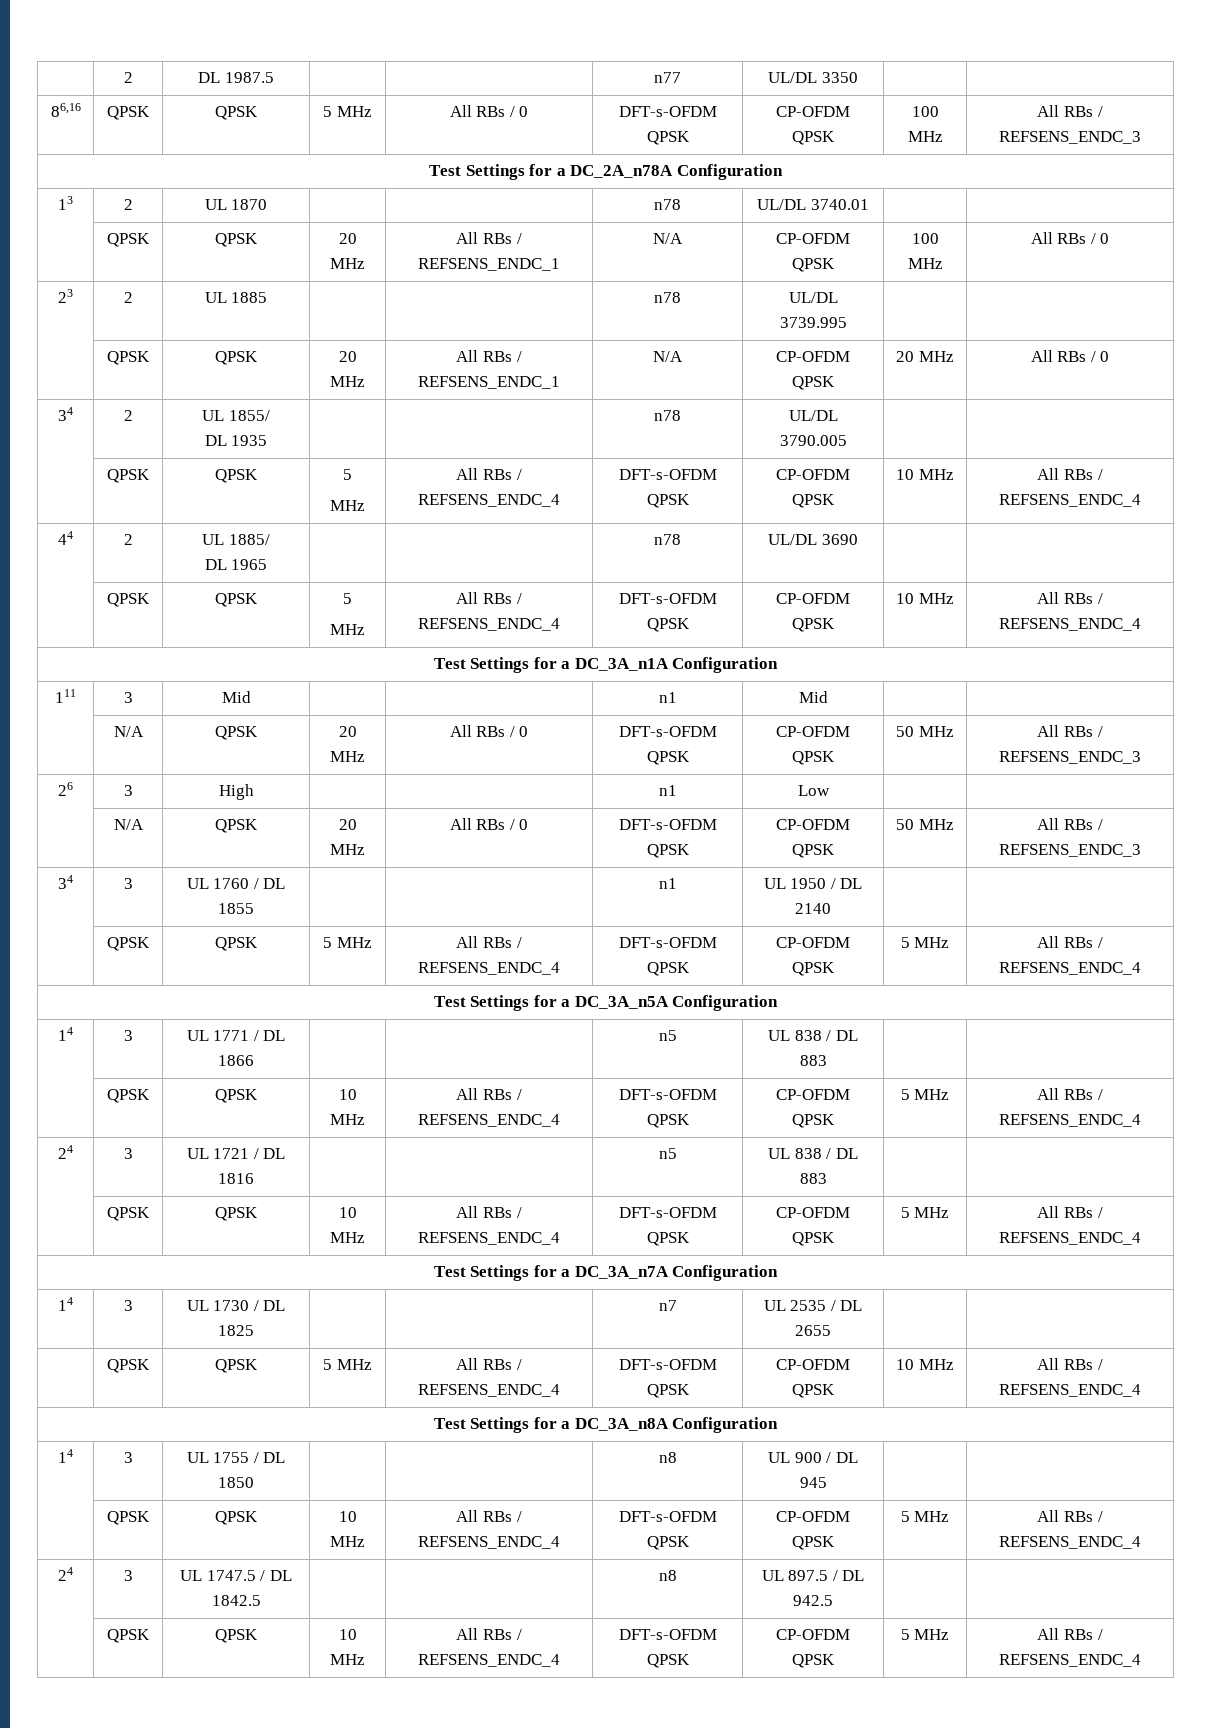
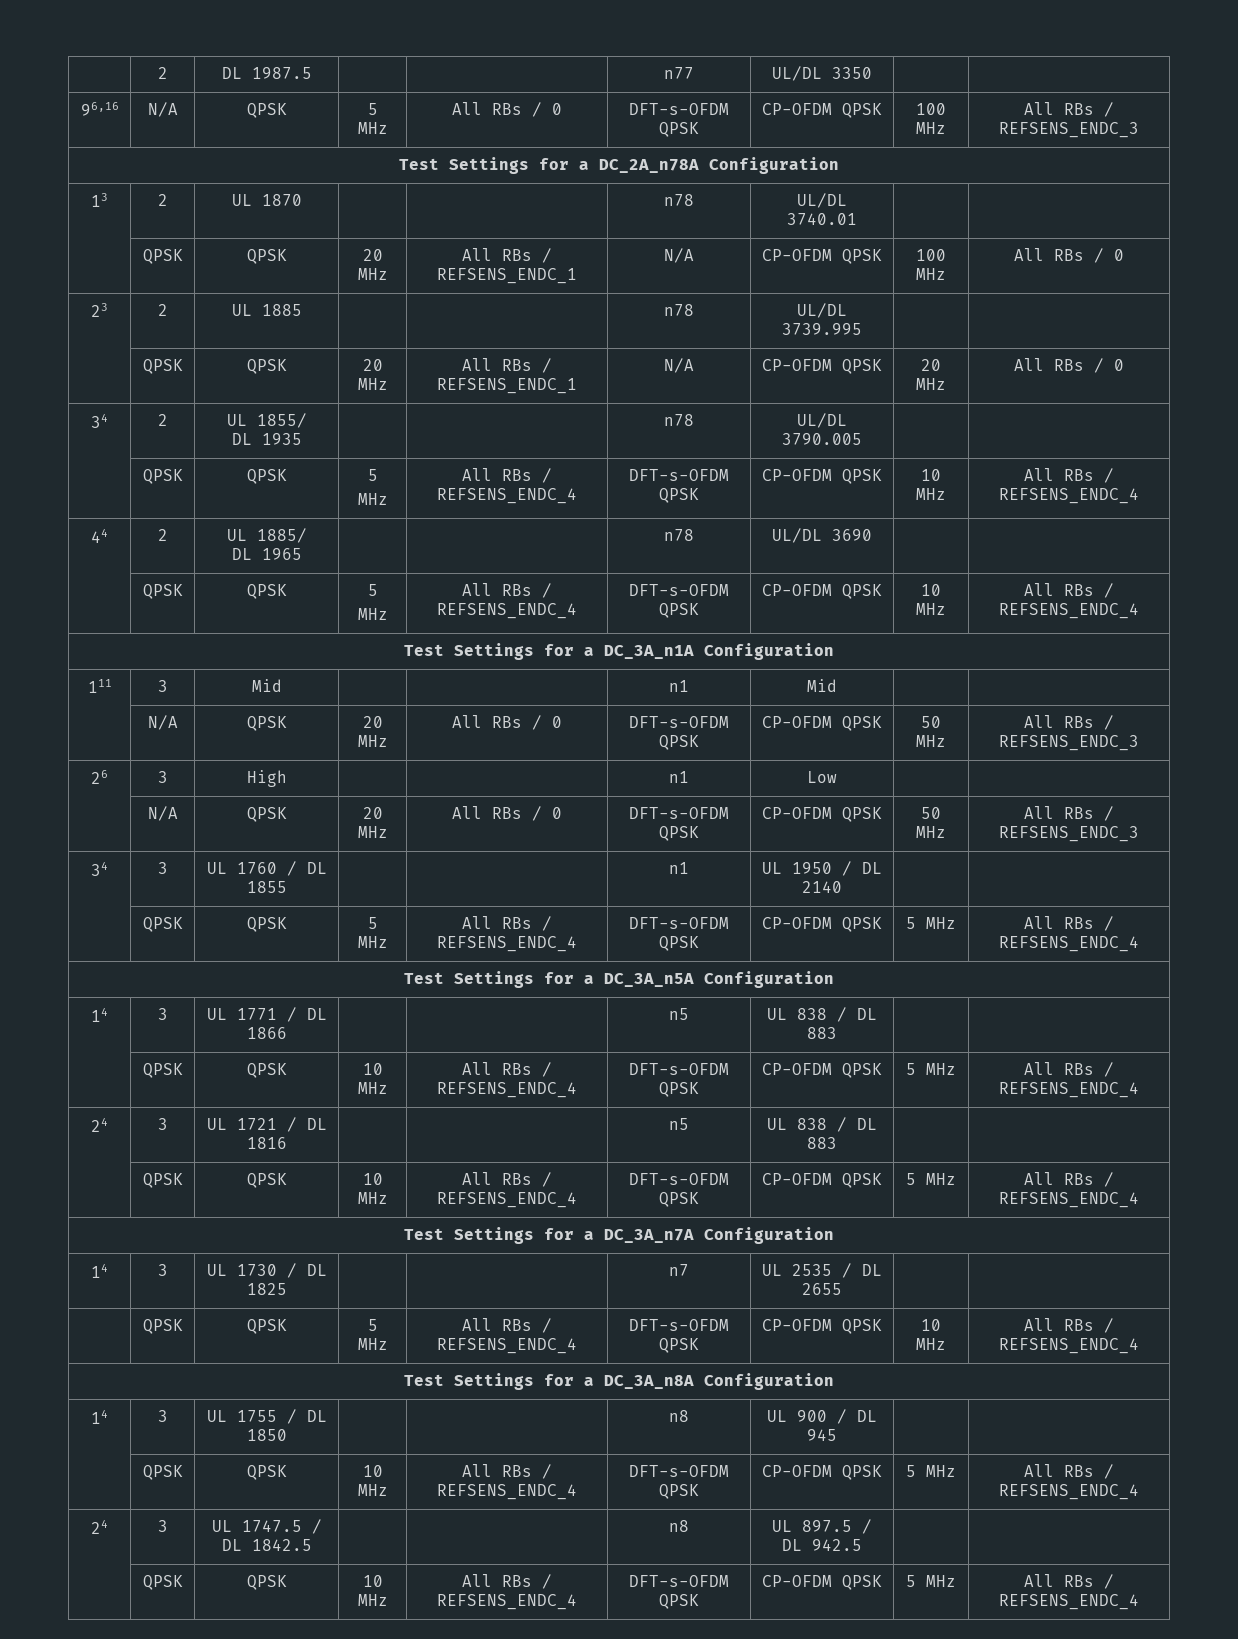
- 86,16 | QPSK | QPSK | 5 MHz | All RBs / 0 | DFT-s-OFDM QPSK | CP-OFDM QPSK | 100 MHz | All RBs / REFSENS_ENDC_3
+ 96,16 | N/A | QPSK | 5 MHz | All RBs / 0 | DFT-s-OFDM QPSK | CP-OFDM QPSK | 100 MHz | All RBs / REFSENS_ENDC_3

